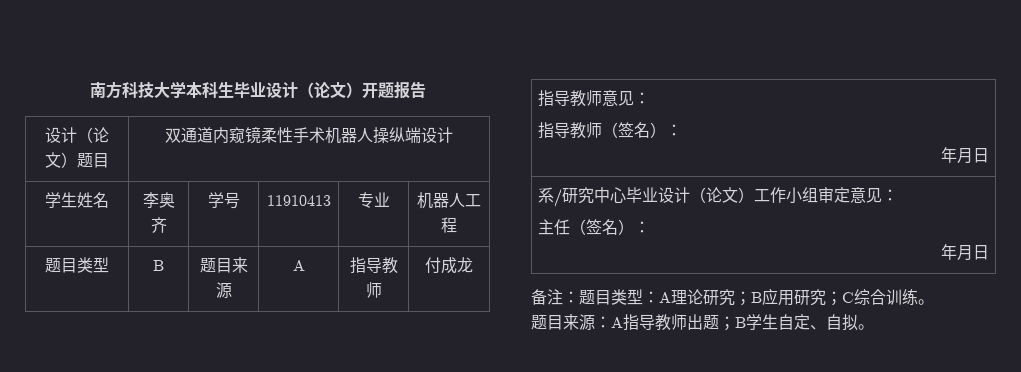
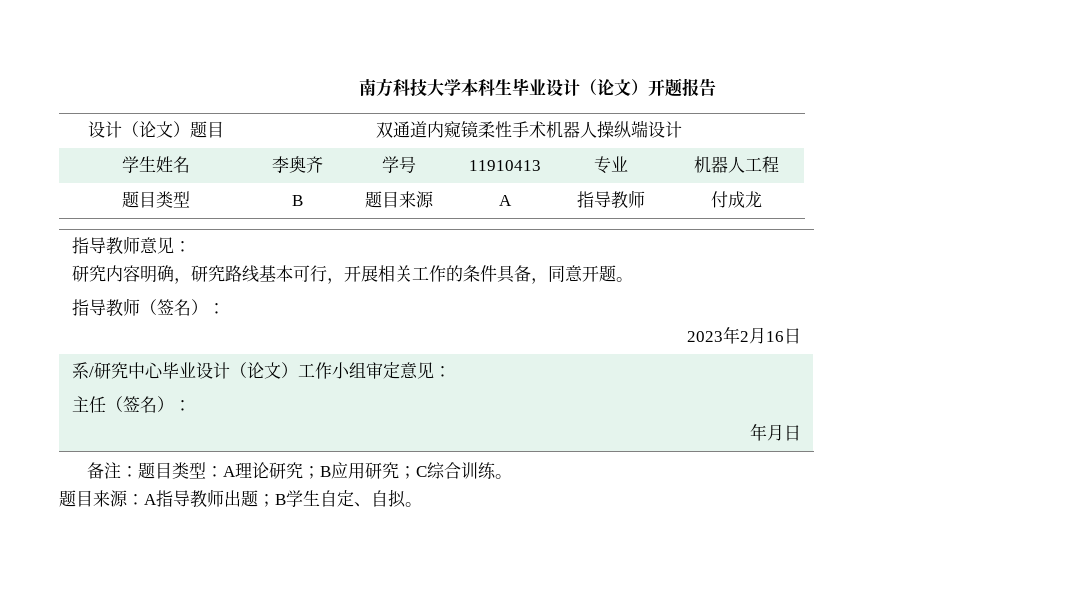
  指导教师意见：
+ 研究内容明确，研究路线基本可行，开展相关工作的条件具备，同意开题。
  指导教师（签名）：
- 年月日
+ 2023年2月16日

